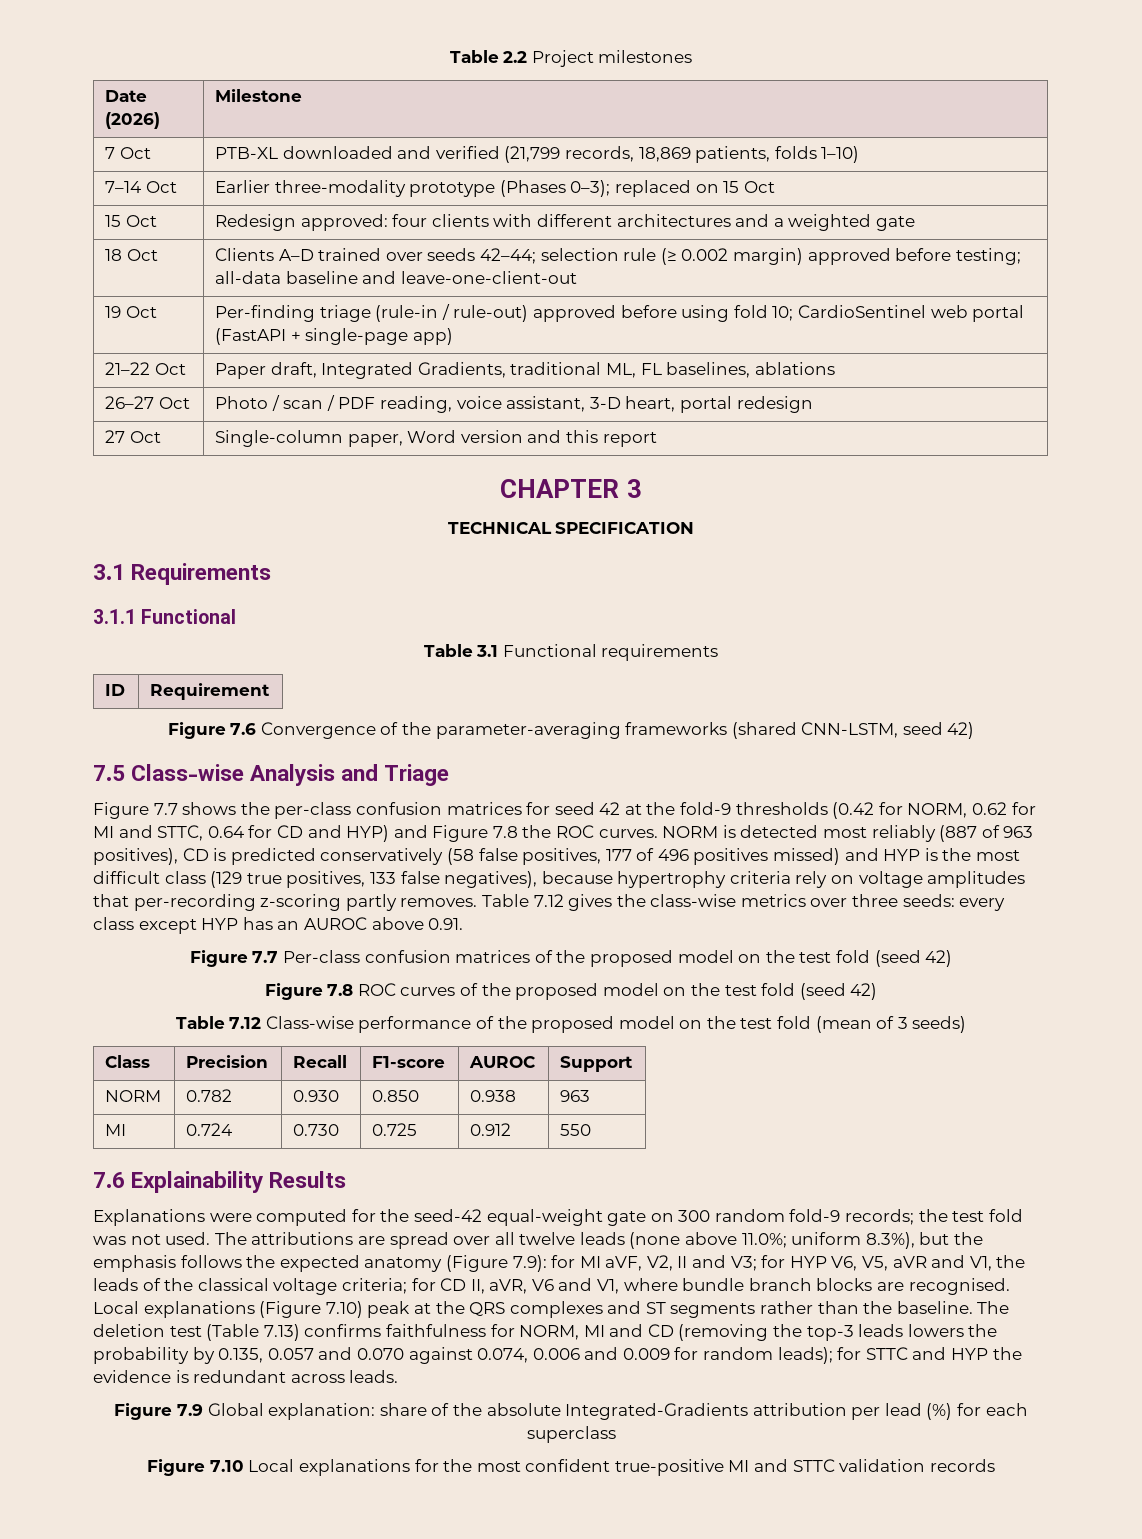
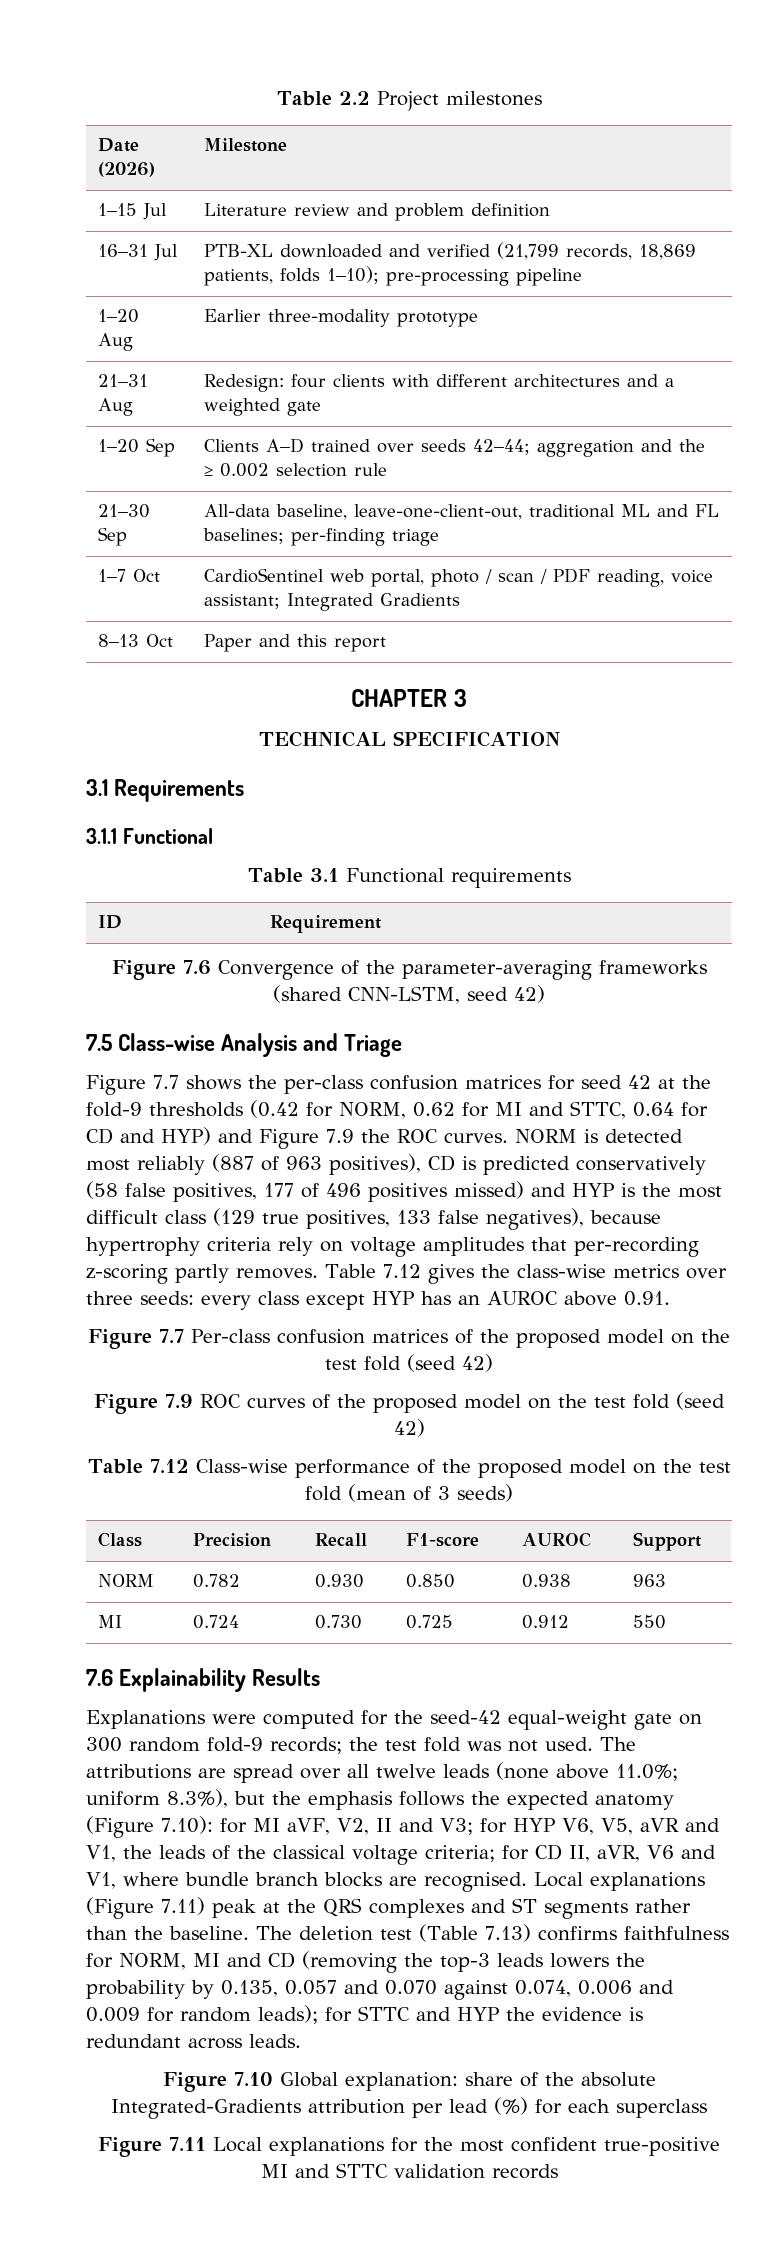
- 7 Oct | PTB-XL downloaded and verified (21,799 records, 18,869 patients, folds 1–10)
- 7–14 Oct | Earlier three-modality prototype (Phases 0–3); replaced on 15 Oct
- 15 Oct | Redesign approved: four clients with different architectures and a weighted gate
+ 1–15 Jul | Literature review and problem definition
+ 16–31 Jul | PTB-XL downloaded and verified (21,799 records, 18,869 patients, folds 1–10); pre-processing pipeline
+ 1–20 Aug | Earlier three-modality prototype
+ 21–31 Aug | Redesign: four clients with different architectures and a weighted gate
- 18 Oct | Clients A–D trained over seeds 42–44; selection rule (≥ 0.002 margin) approved before testing; all-data baseline and leave-one-client-out
- 19 Oct | Per-finding triage (rule-in / rule-out) approved before using fold 10; CardioSentinel web portal (FastAPI + single-page app)
- 21–22 Oct | Paper draft, Integrated Gradients, traditional ML, FL baselines, ablations
- 26–27 Oct | Photo / scan / PDF reading, voice assistant, 3-D heart, portal redesign
- 27 Oct | Single-column paper, Word version and this report
+ 1–20 Sep | Clients A–D trained over seeds 42–44; aggregation and the ≥ 0.002 selection rule
+ 21–30 Sep | All-data baseline, leave-one-client-out, traditional ML and FL baselines; per-finding triage
+ 1–7 Oct | CardioSentinel web portal, photo / scan / PDF reading, voice assistant; Integrated Gradients
+ 8–13 Oct | Paper and this report
- Figure 7.7 shows the per-class confusion matrices for seed 42 at the fold-9 thresholds (0.42 for NORM, 0.62 for MI and STTC, 0.64 for CD and HYP) and Figure 7.8 the ROC curves.
+ Figure 7.7 shows the per-class confusion matrices for seed 42 at the fold-9 thresholds (0.42 for NORM, 0.62 for MI and STTC, 0.64 for CD and HYP) and Figure 7.9 the ROC curves.
- Figure 7.8 ROC curves of the proposed model on the test fold (seed 42)
+ Figure 7.9 ROC curves of the proposed model on the test fold (seed 42)
- The attributions are spread over all twelve leads (none above 11.0%; uniform 8.3%), but the emphasis follows the expected anatomy (Figure 7.9): for MI aVF, V2, II and V3; for HYP V6, V5, aVR and V1, the leads of the classical voltage criteria; for CD II, aVR, V6 and V1, where bundle branch blocks are recognised.
+ The attributions are spread over all twelve leads (none above 11.0%; uniform 8.3%), but the emphasis follows the expected anatomy (Figure 7.10): for MI aVF, V2, II and V3; for HYP V6, V5, aVR and V1, the leads of the classical voltage criteria; for CD II, aVR, V6 and V1, where bundle branch blocks are recognised.
- Local explanations (Figure 7.10) peak at the QRS complexes and ST segments rather than the baseline.
+ Local explanations (Figure 7.11) peak at the QRS complexes and ST segments rather than the baseline.
- Figure 7.9 Global explanation: share of the absolute Integrated-Gradients attribution per lead (%) for each superclass
+ Figure 7.10 Global explanation: share of the absolute Integrated-Gradients attribution per lead (%) for each superclass
- Figure 7.10 Local explanations for the most confident true-positive MI and STTC validation records
+ Figure 7.11 Local explanations for the most confident true-positive MI and STTC validation records

